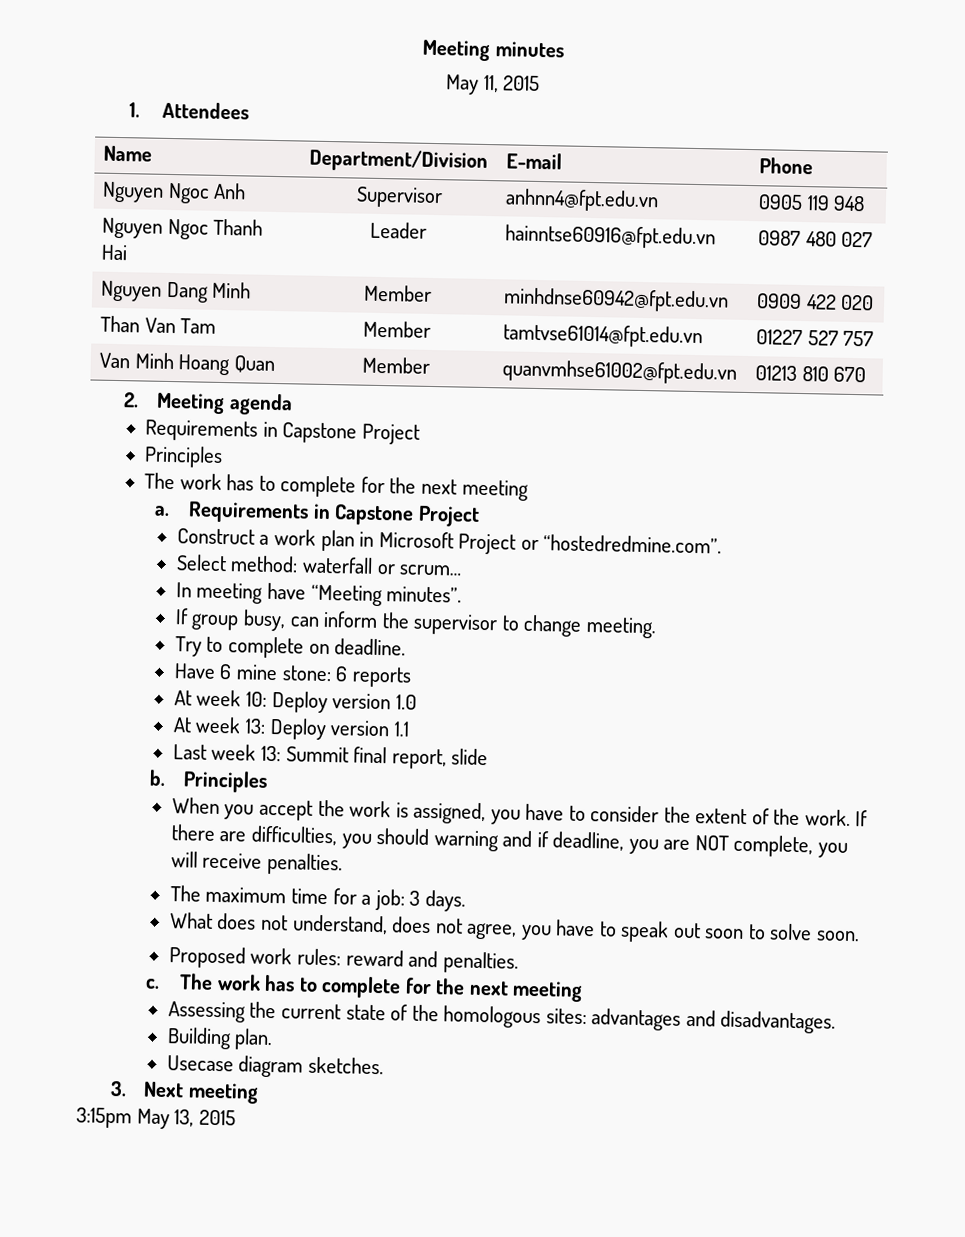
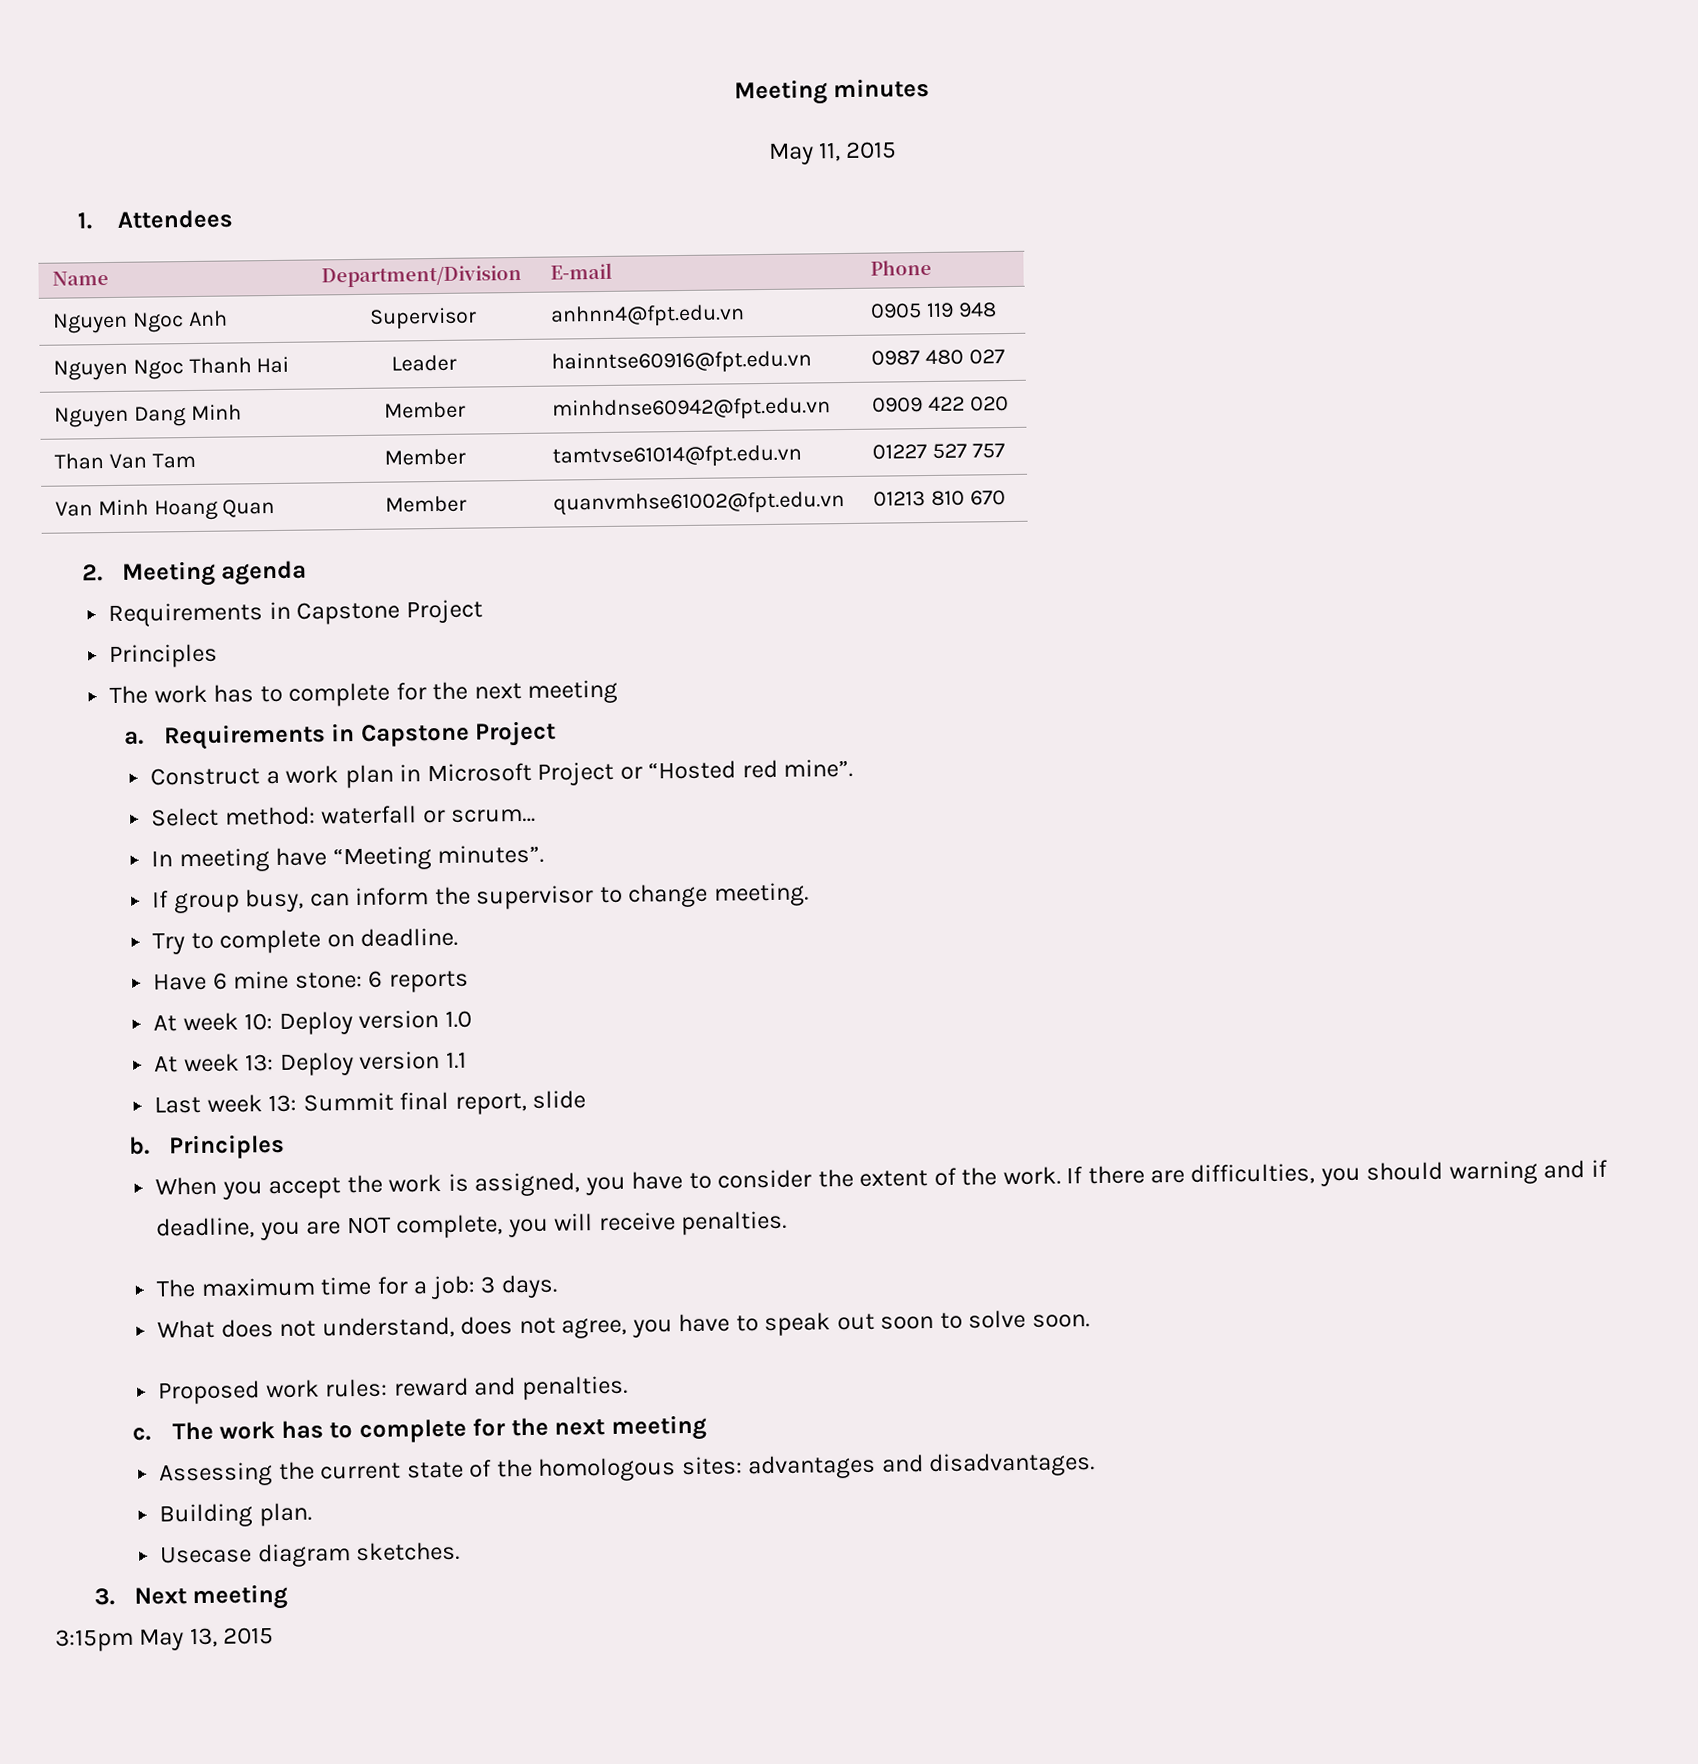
- Construct a work plan in Microsoft Project or “hostedredmine.com”.
+ Construct a work plan in Microsoft Project or “Hosted red mine”.

